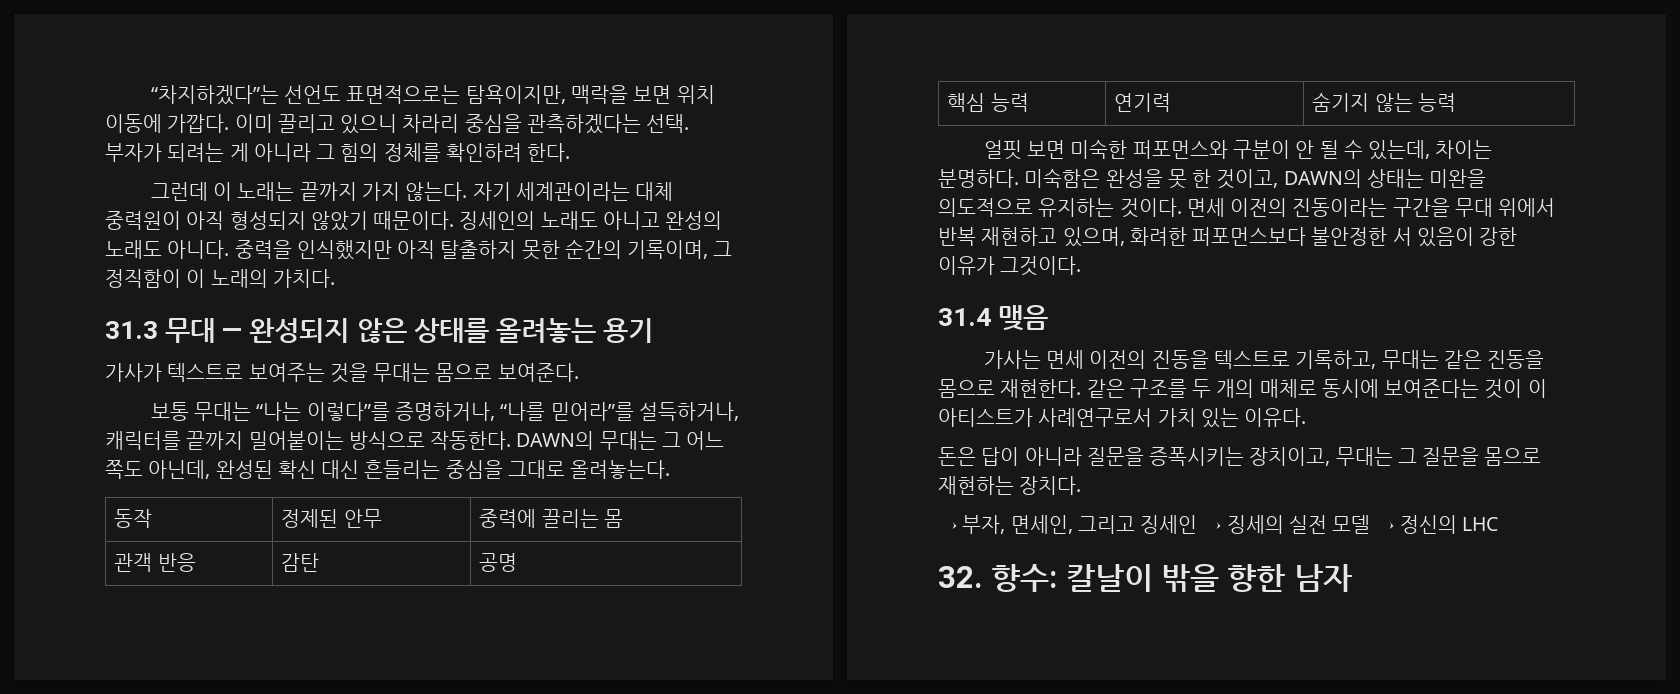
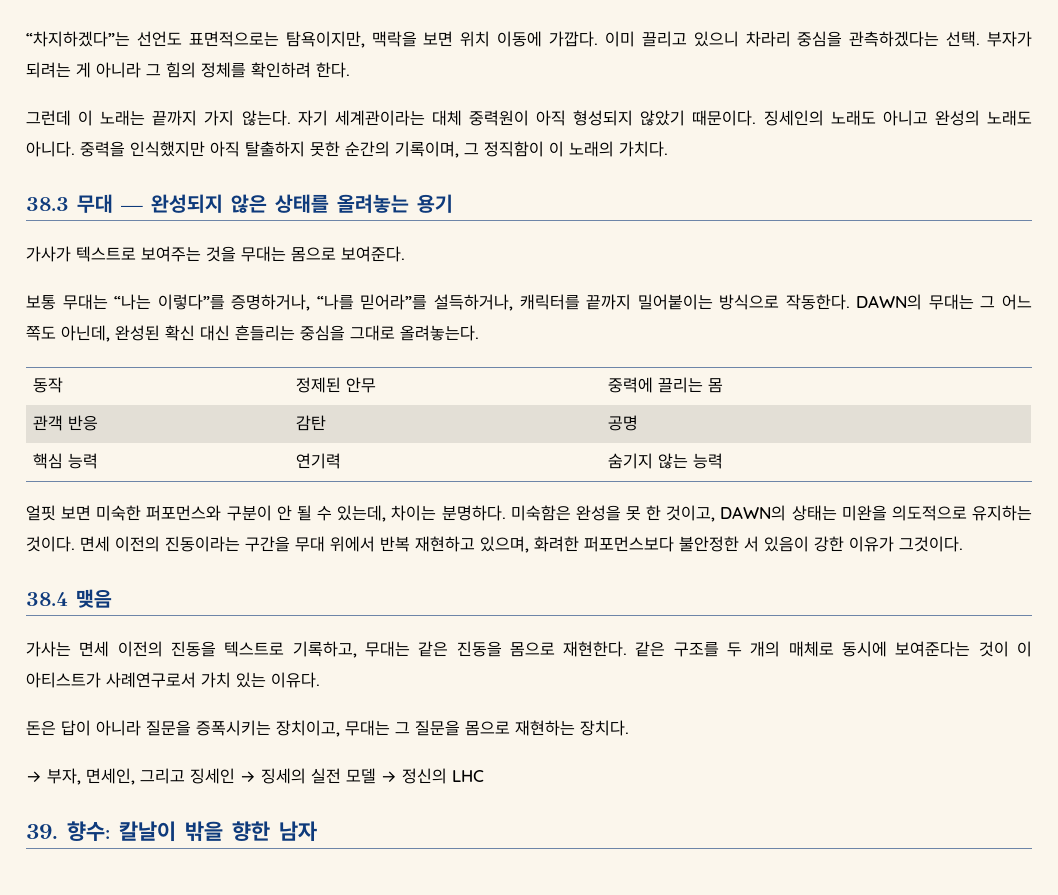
- 31.3 무대 — 완성되지 않은 상태를 올려놓는 용기
+ 38.3 무대 — 완성되지 않은 상태를 올려놓는 용기
- 31.4 맺음
+ 38.4 맺음
- 32. 향수: 칼날이 밖을 향한 남자
+ 39. 향수: 칼날이 밖을 향한 남자

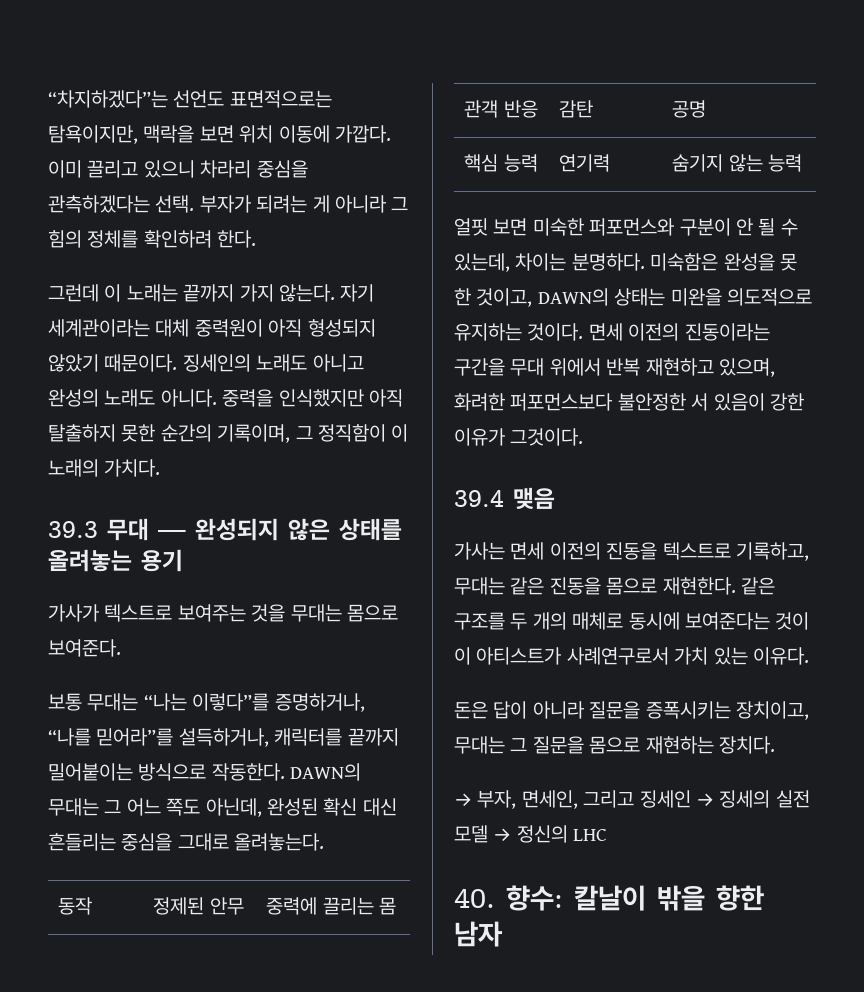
- 38.3 무대 — 완성되지 않은 상태를 올려놓는 용기
+ 39.3 무대 — 완성되지 않은 상태를 올려놓는 용기
- 38.4 맺음
+ 39.4 맺음
- 39. 향수: 칼날이 밖을 향한 남자
+ 40. 향수: 칼날이 밖을 향한 남자

